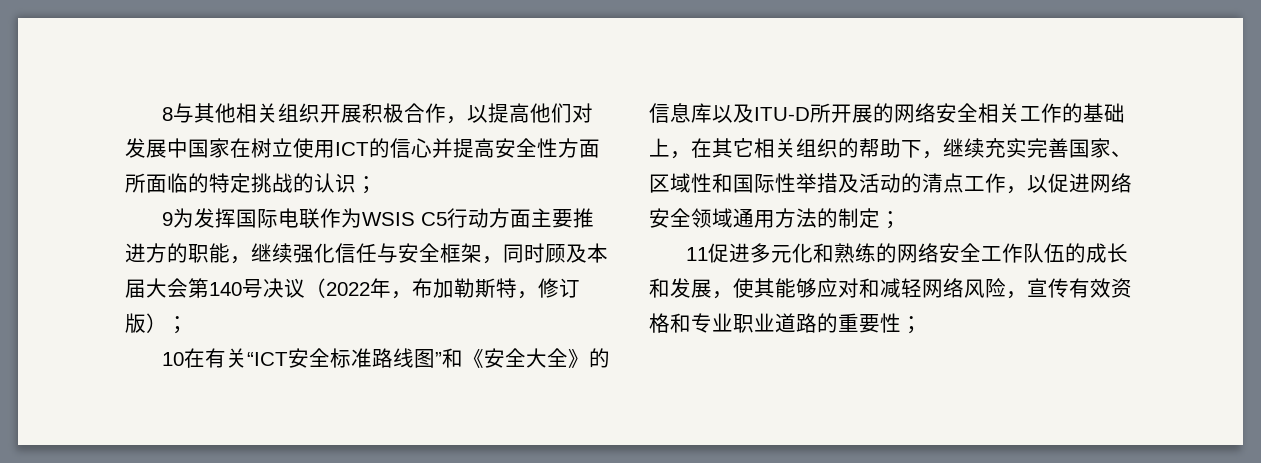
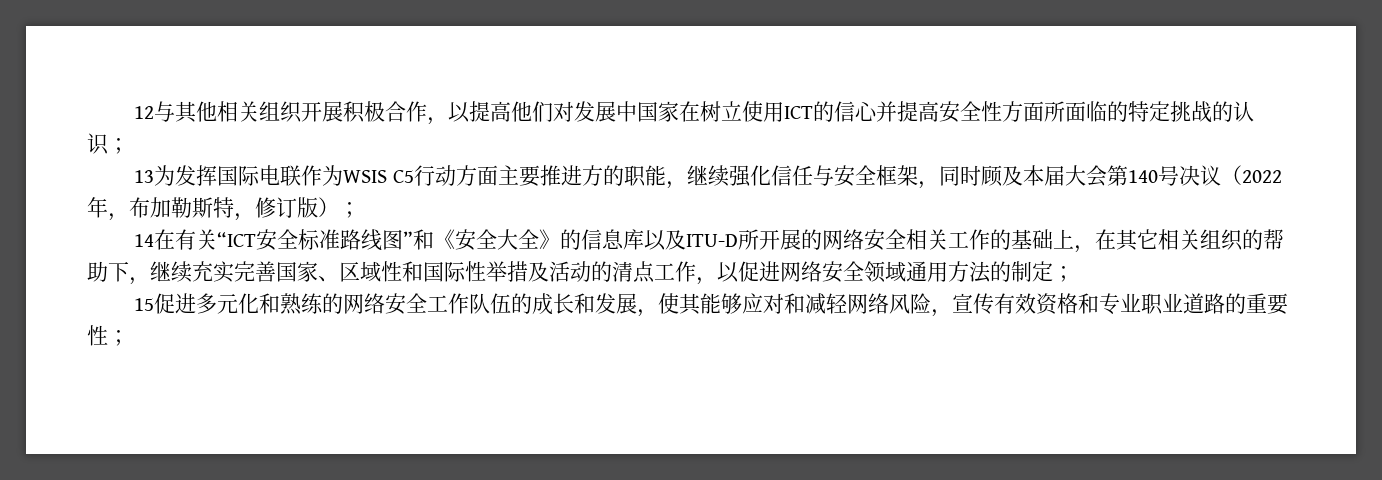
- 8与其他相关组织开展积极合作，以提高他们对发展中国家在树立使用ICT的信心并提高安全性方面所面临的特定挑战的认识；
+ 12与其他相关组织开展积极合作，以提高他们对发展中国家在树立使用ICT的信心并提高安全性方面所面临的特定挑战的认识；
- 9为发挥国际电联作为WSIS C5行动方面主要推进方的职能，继续强化信任与安全框架，同时顾及本届大会第140号决议（2022年，布加勒斯特，修订版）；
+ 13为发挥国际电联作为WSIS C5行动方面主要推进方的职能，继续强化信任与安全框架，同时顾及本届大会第140号决议（2022年，布加勒斯特，修订版）；
- 10在有关“ICT安全标准路线图”和《安全大全》的信息库以及ITU-D所开展的网络安全相关工作的基础上，在其它相关组织的帮助下，继续充实完善国家、区域性和国际性举措及活动的清点工作，以促进网络安全领域通用方法的制定；
+ 14在有关“ICT安全标准路线图”和《安全大全》的信息库以及ITU-D所开展的网络安全相关工作的基础上，在其它相关组织的帮助下，继续充实完善国家、区域性和国际性举措及活动的清点工作，以促进网络安全领域通用方法的制定；
- 11促进多元化和熟练的网络安全工作队伍的成长和发展，使其能够应对和减轻网络风险，宣传有效资格和专业职业道路的重要性；
+ 15促进多元化和熟练的网络安全工作队伍的成长和发展，使其能够应对和减轻网络风险，宣传有效资格和专业职业道路的重要性；

